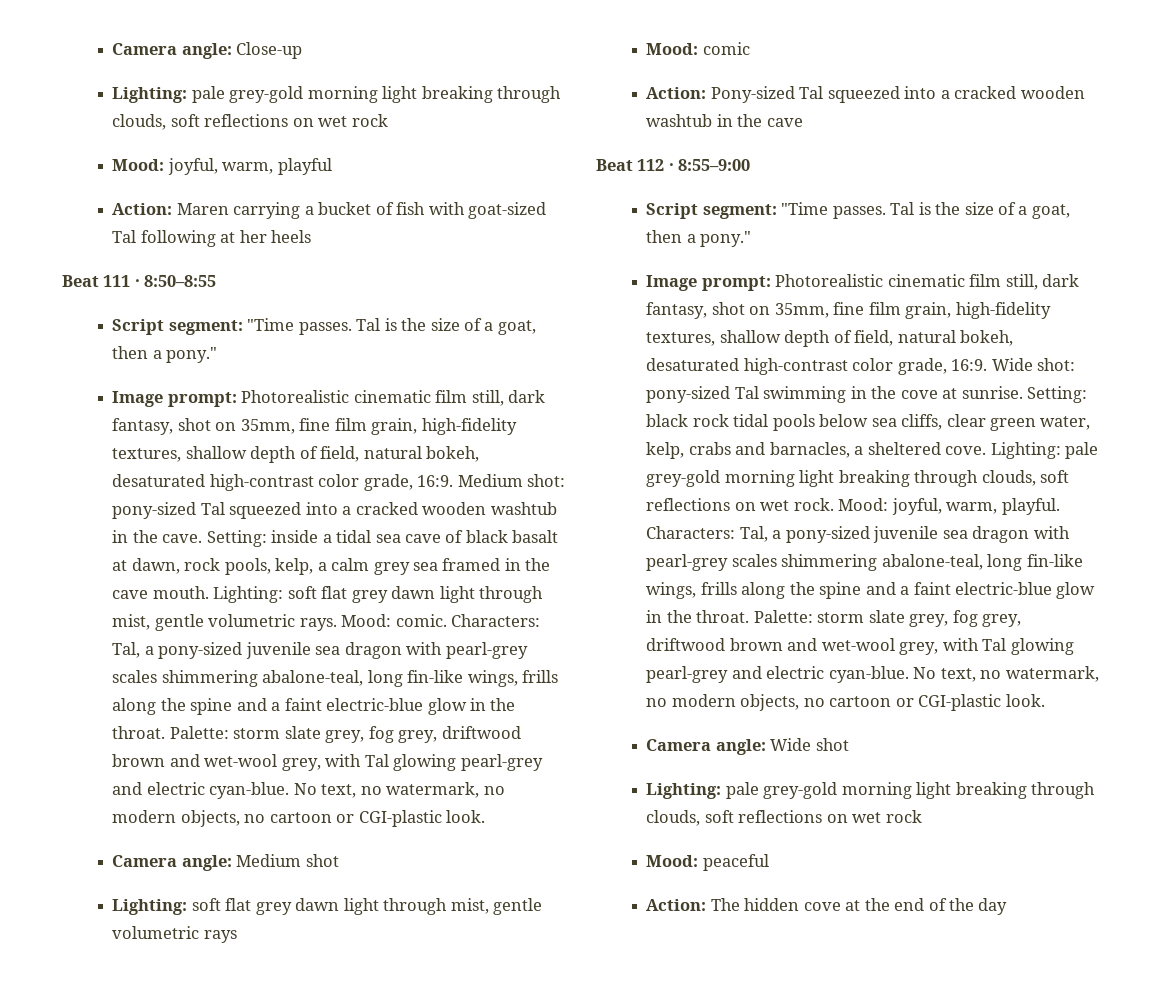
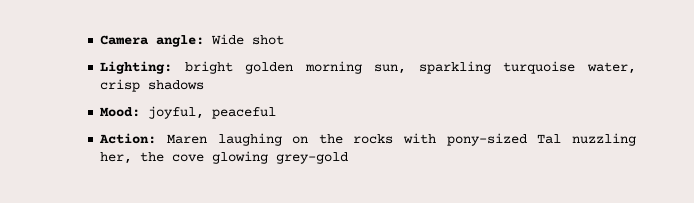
- Camera angle: Close-up
- Lighting: pale grey-gold morning light breaking through clouds, soft reflections on wet rock
- Mood: joyful, warm, playful
- Action: Maren carrying a bucket of fish with goat-sized Tal following at her heels
- Beat 111 · 8:50–8:55
- Script segment: "Time passes. Tal is the size of a goat, then a pony."
- Image prompt: Photorealistic cinematic film still, dark fantasy, shot on 35mm, fine film grain, high-fidelity textures, shallow depth of field, natural bokeh, desaturated high-contrast color grade, 16:9. Medium shot: pony-sized Tal squeezed into a cracked wooden washtub in the cave. Setting: inside a tidal sea cave of black basalt at dawn, rock pools, kelp, a calm grey sea framed in the cave mouth. Lighting: soft flat grey dawn light through mist, gentle volumetric rays. Mood: comic. Characters: Tal, a pony-sized juvenile sea dragon with pearl-grey scales shimmering abalone-teal, long fin-like wings, frills along the spine and a faint electric-blue glow in the throat. Palette: storm slate grey, fog grey, driftwood brown and wet-wool grey, with Tal glowing pearl-grey and electric cyan-blue. No text, no watermark, no modern objects, no cartoon or CGI-plastic look.
- Camera angle: Medium shot
- Lighting: soft flat grey dawn light through mist, gentle volumetric rays
- Mood: comic
- Action: Pony-sized Tal squeezed into a cracked wooden washtub in the cave
- Beat 112 · 8:55–9:00
- Script segment: "Time passes. Tal is the size of a goat, then a pony."
- Image prompt: Photorealistic cinematic film still, dark fantasy, shot on 35mm, fine film grain, high-fidelity textures, shallow depth of field, natural bokeh, desaturated high-contrast color grade, 16:9. Wide shot: pony-sized Tal swimming in the cove at sunrise. Setting: black rock tidal pools below sea cliffs, clear green water, kelp, crabs and barnacles, a sheltered cove. Lighting: pale grey-gold morning light breaking through clouds, soft reflections on wet rock. Mood: joyful, warm, playful. Characters: Tal, a pony-sized juvenile sea dragon with pearl-grey scales shimmering abalone-teal, long fin-like wings, frills along the spine and a faint electric-blue glow in the throat. Palette: storm slate grey, fog grey, driftwood brown and wet-wool grey, with Tal glowing pearl-grey and electric cyan-blue. No text, no watermark, no modern objects, no cartoon or CGI-plastic look.
  Camera angle: Wide shot
- Lighting: pale grey-gold morning light breaking through clouds, soft reflections on wet rock
- Mood: peaceful
+ Lighting: bright golden morning sun, sparkling turquoise water, crisp shadows
+ Mood: joyful, peaceful
- Action: The hidden cove at the end of the day
+ Action: Maren laughing on the rocks with pony-sized Tal nuzzling her, the cove glowing grey-gold

